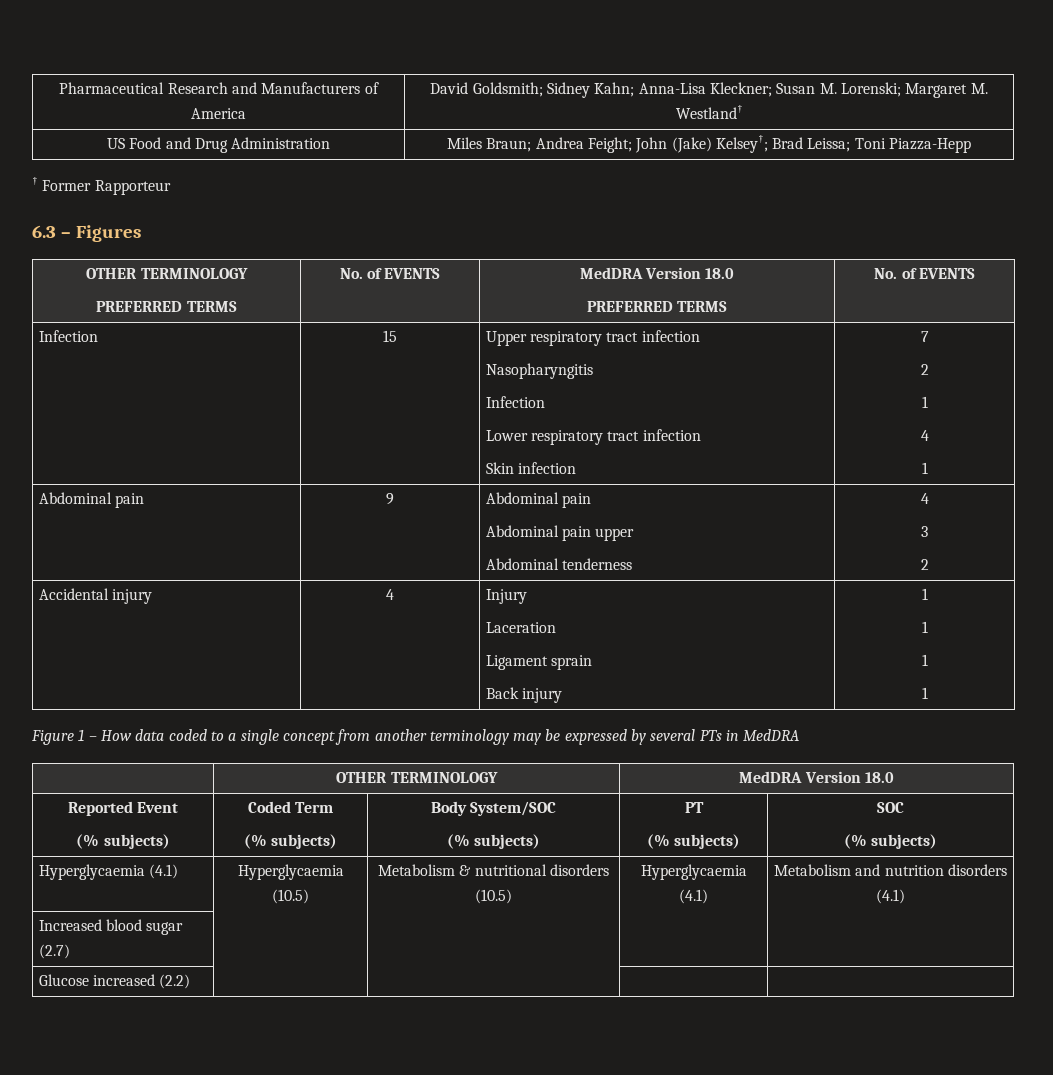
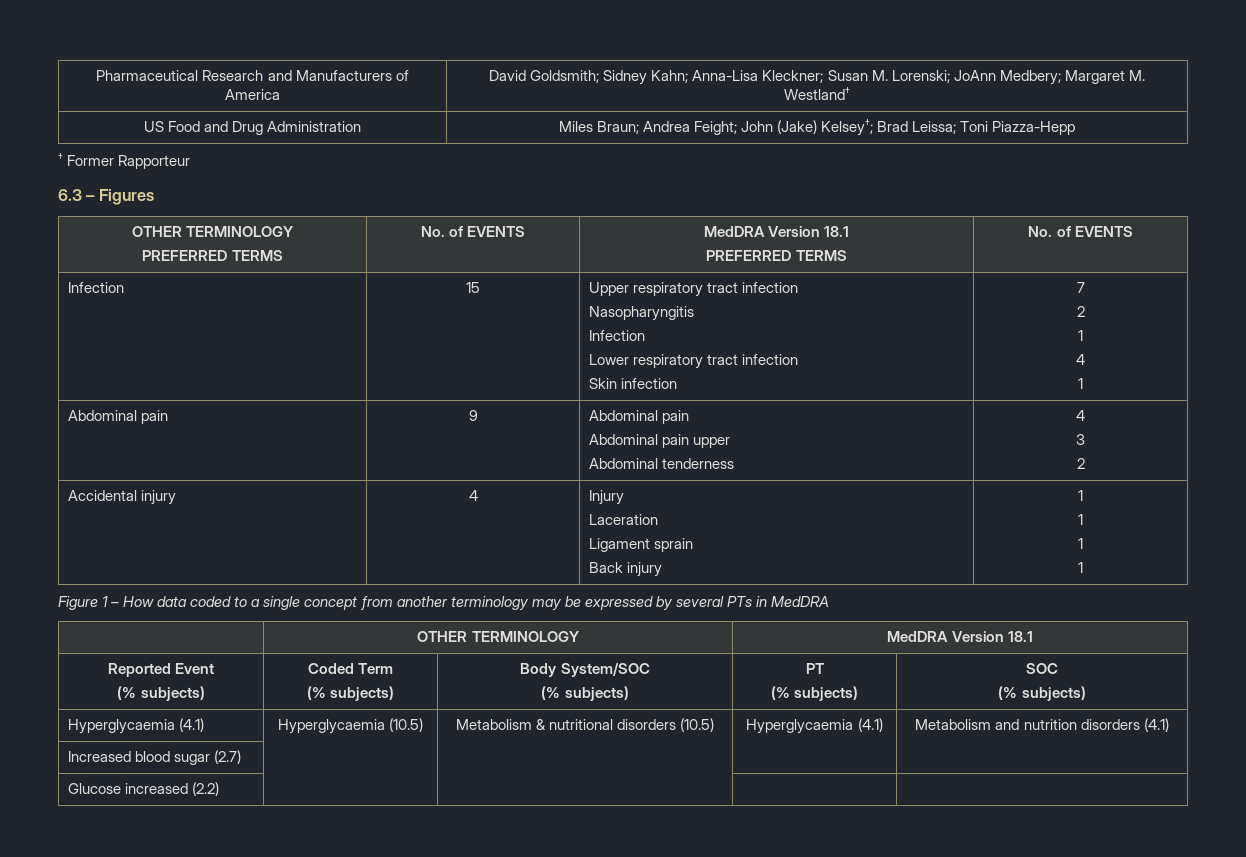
- Pharmaceutical Research and Manufacturers of America | David Goldsmith; Sidney Kahn; Anna-Lisa Kleckner; Susan M. Lorenski; Margaret M. Westland†
+ Pharmaceutical Research and Manufacturers of America | David Goldsmith; Sidney Kahn; Anna-Lisa Kleckner; Susan M. Lorenski; JoAnn Medbery; Margaret M. Westland†
  6.3 – Figures
  OTHER TERMINOLOGY
- PREFERRED TERMS | No. of EVENTS | MedDRA Version 18.0
+ PREFERRED TERMS | No. of EVENTS | MedDRA Version 18.1
- | OTHER TERMINOLOGY | MedDRA Version 18.0
+ | OTHER TERMINOLOGY | MedDRA Version 18.1

